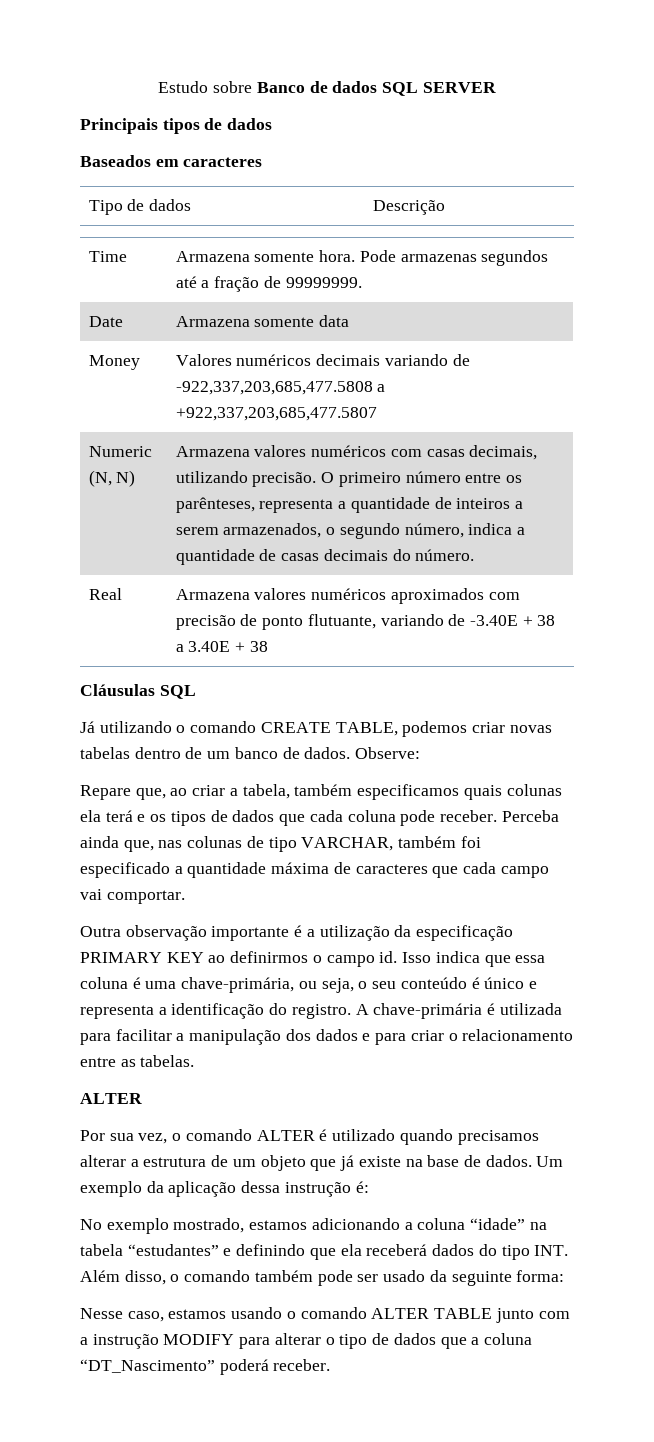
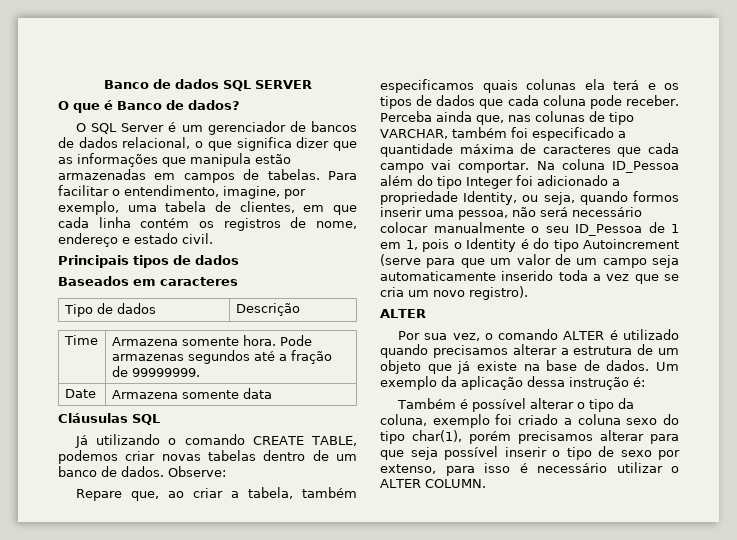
- Estudo sobre Banco de dados SQL SERVER
+ Banco de dados SQL SERVER
+ O que é Banco de dados?
+ O SQL Server é um gerenciador de bancos de dados relacional, o que significa dizer que as informações que manipula estão armazenadas em campos de tabelas. Para facilitar o entendimento, imagine, por exemplo, uma tabela de clientes, em que cada linha contém os registros de nome, endereço e estado civil.
- Money | Valores numéricos decimais variando de -922,337,203,685,477.5808 a +922,337,203,685,477.5807
- Numeric (N, N) | Armazena valores numéricos com casas decimais, utilizando precisão. O primeiro número entre os parênteses, representa a quantidade de inteiros a serem armazenados, o segundo número, indica a quantidade de casas decimais do número.
- Real | Armazena valores numéricos aproximados com precisão de ponto flutuante, variando de -3.40E + 38 a 3.40E + 38
- Perceba ainda que, nas colunas de tipo VARCHAR, também foi especificado a quantidade máxima de caracteres que cada campo vai comportar.
- Outra observação importante é a utilização da especificação PRIMARY KEY ao definirmos o campo id. Isso indica que essa coluna é uma chave-primária, ou seja, o seu conteúdo é único e representa a identificação do registro. A chave-primária é utilizada para facilitar a manipulação dos dados e para criar o relacionamento entre as tabelas.
+ Perceba ainda que, nas colunas de tipo VARCHAR, também foi especificado a quantidade máxima de caracteres que cada campo vai comportar. Na coluna ID_Pessoa além do tipo Integer foi adicionado a propriedade Identity, ou seja, quando formos inserir uma pessoa, não será necessário colocar manualmente o seu ID_Pessoa de 1 em 1, pois o Identity é do tipo Autoincrement (serve para que um valor de um campo seja automaticamente inserido toda a vez que se cria um novo registro).
- No exemplo mostrado, estamos adicionando a coluna “idade” na tabela “estudantes” e definindo que ela receberá dados do tipo INT. Além disso, o comando também pode ser usado da seguinte forma:
- Nesse caso, estamos usando o comando ALTER TABLE junto com a instrução MODIFY para alterar o tipo de dados que a coluna “DT_Nascimento” poderá receber.
+ Também é possível alterar o tipo da coluna, exemplo foi criado a coluna sexo do tipo char(1), porém precisamos alterar para que seja possível inserir o tipo de sexo por extenso, para isso é necessário utilizar o ALTER COLUMN.

